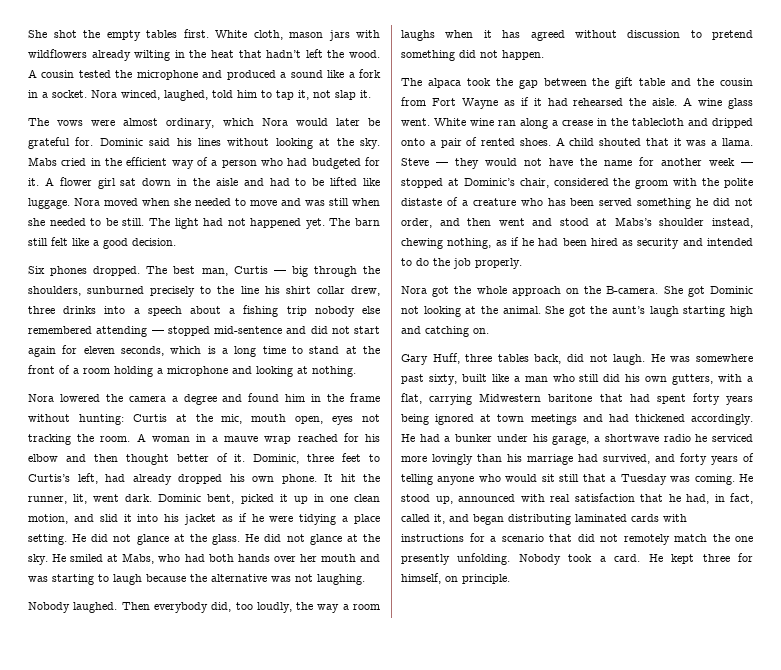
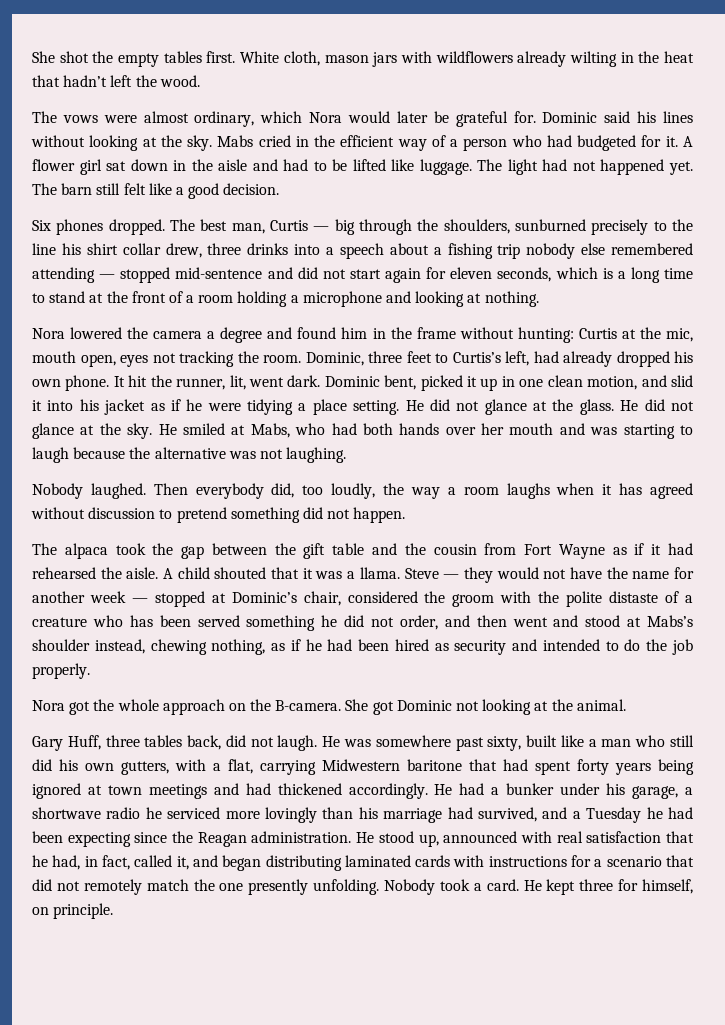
- A cousin tested the microphone and produced a sound like a fork in a socket. Nora winced, laughed, told him to tap it, not slap it.
- Nora moved when she needed to move and was still when she needed to be still.
- A woman in a mauve wrap reached for his elbow and then thought better of it.
- A wine glass went. White wine ran along a crease in the tablecloth and dripped onto a pair of rented shoes. A child shouted that it was a llama.
+ A child shouted that it was a llama.
- She got the aunt’s laugh starting high and catching on.
- He had a bunker under his garage, a shortwave radio he serviced more lovingly than his marriage had survived, and forty years of telling anyone who would sit still that a Tuesday was coming.
+ He had a bunker under his garage, a shortwave radio he serviced more lovingly than his marriage had survived, and a Tuesday he had been expecting since the Reagan administration.

